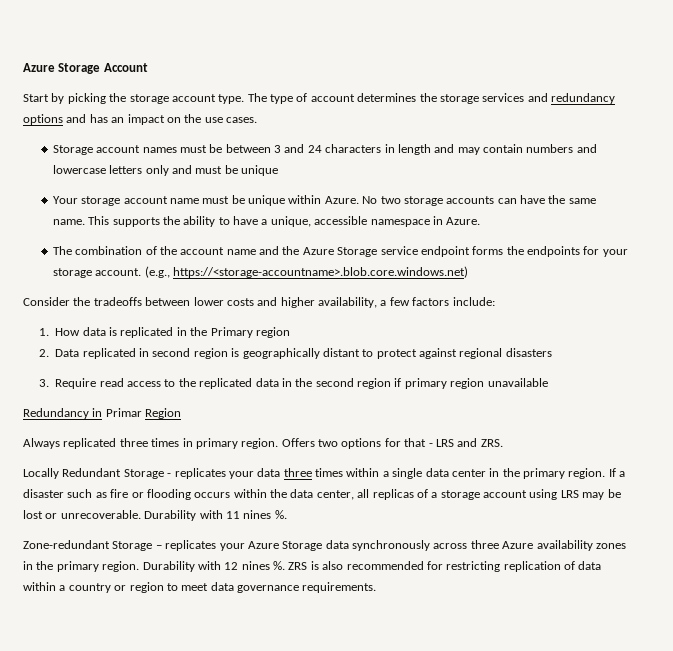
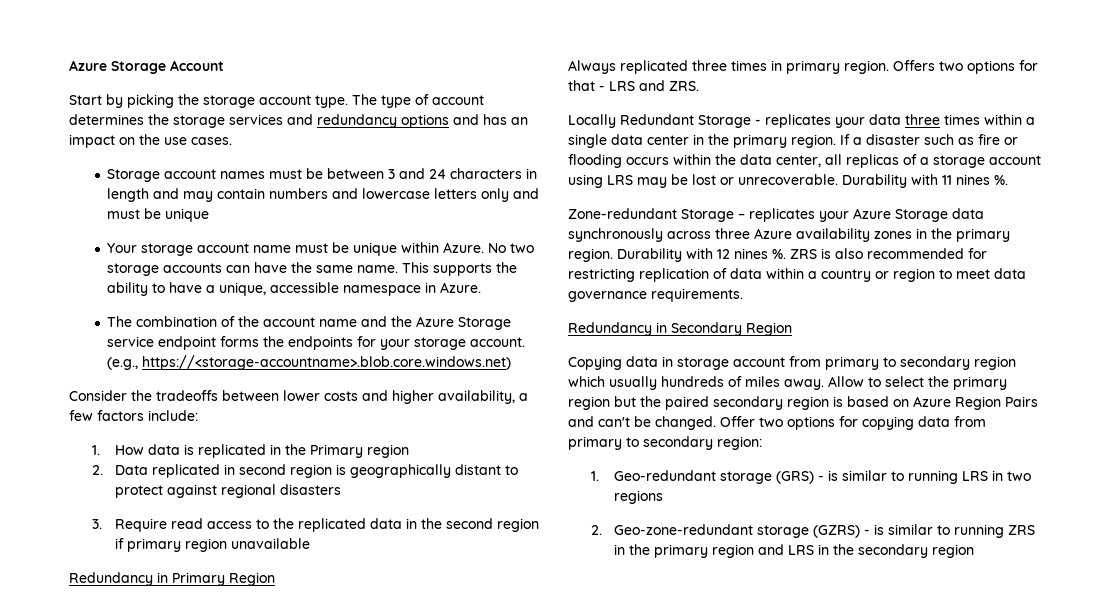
- Redundancy in Primar Region
+ Redundancy in Primary Region
+ Redundancy in Secondary Region
+ Copying data in storage account from primary to secondary region which usually hundreds of miles away. Allow to select the primary region but the paired secondary region is based on Azure Region Pairs and can't be changed. Offer two options for copying data from primary to secondary region:
+ 1. Geo-redundant storage (GRS) - is similar to running LRS in two regions
+ 2. Geo-zone-redundant storage (GZRS) - is similar to running ZRS in the primary region and LRS in the secondary region

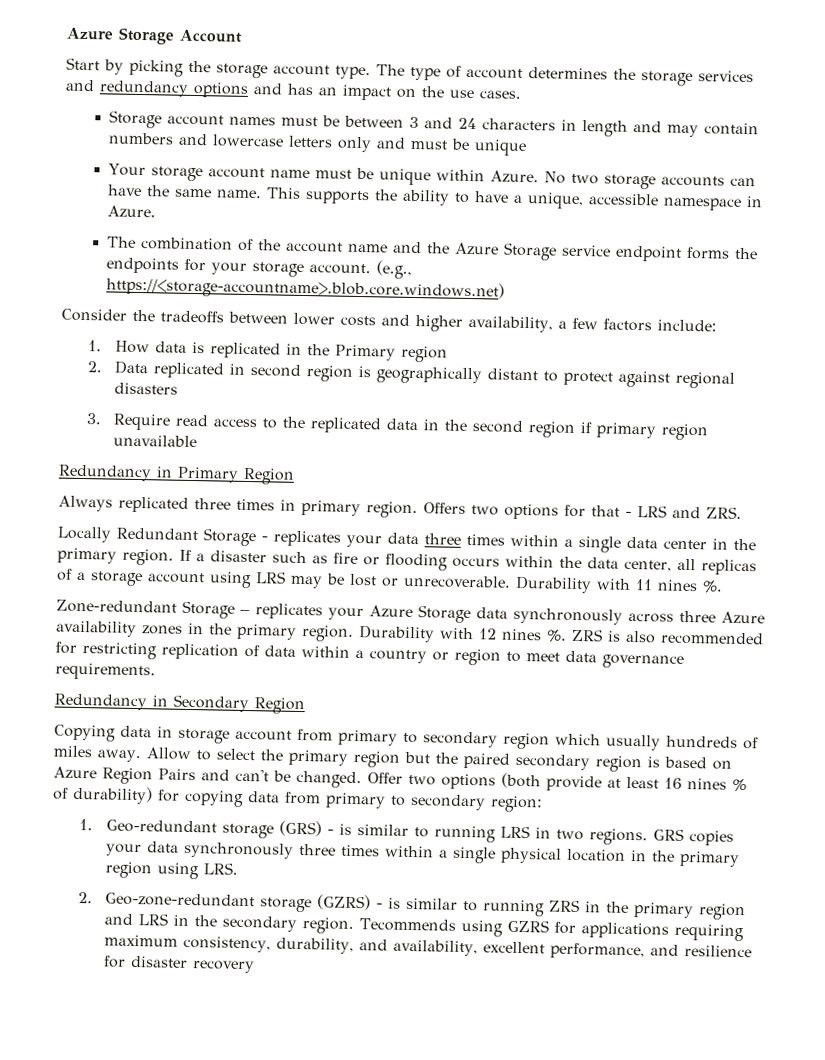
- Offer two options for copying data from primary to secondary region:
+ Offer two options (both provide at least 16 nines % of durability) for copying data from primary to secondary region:
- 1. Geo-redundant storage (GRS) - is similar to running LRS in two regions
+ 1. Geo-redundant storage (GRS) - is similar to running LRS in two regions. GRS copies your data synchronously three times within a single physical location in the primary region using LRS.
- 2. Geo-zone-redundant storage (GZRS) - is similar to running ZRS in the primary region and LRS in the secondary region
+ 2. Geo-zone-redundant storage (GZRS) - is similar to running ZRS in the primary region and LRS in the secondary region. Tecommends using GZRS for applications requiring maximum consistency, durability, and availability, excellent performance, and resilience for disaster recovery

